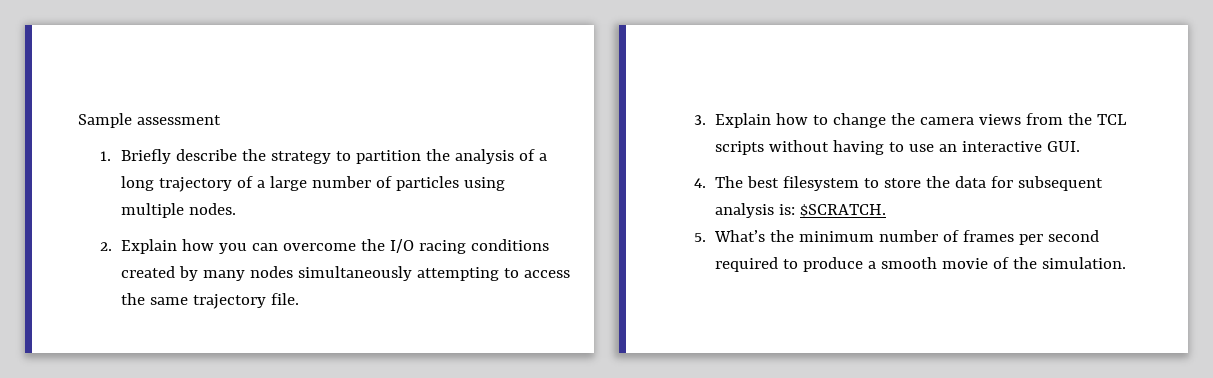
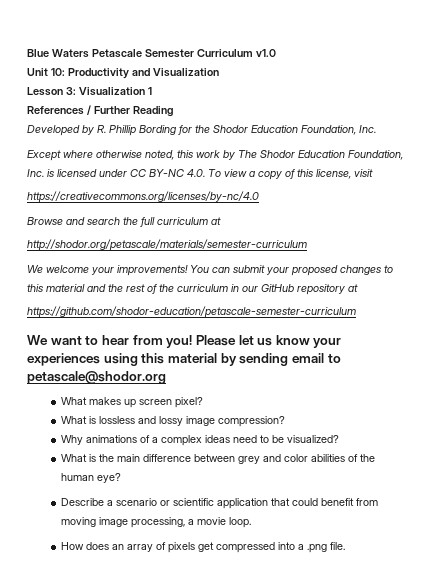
- Sample assessment
- 1. Briefly describe the strategy to partition the analysis of a long trajectory of a large number of particles using multiple nodes.
- 2. Explain how you can overcome the I/O racing conditions created by many nodes simultaneously attempting to access the same trajectory file.
- 3. Explain how to change the camera views from the TCL scripts without having to use an interactive GUI.
- 4. The best filesystem to store the data for subsequent analysis is: $SCRATCH.
- 5. What’s the minimum number of frames per second required to produce a smooth movie of the simulation.
+ Blue Waters Petascale Semester Curriculum v1.0
+ Unit 10: Productivity and Visualization
+ Lesson 3: Visualization 1
+ References / Further Reading
+ Developed by R. Phillip Bording for the Shodor Education Foundation, Inc.
+ Except where otherwise noted, this work by The Shodor Education Foundation, Inc. is licensed under CC BY-NC 4.0. To view a copy of this license, visit
+ https://creativecommons.org/licenses/by-nc/4.0
+ Browse and search the full curriculum at
+ http://shodor.org/petascale/materials/semester-curriculum
+ We welcome your improvements! You can submit your proposed changes to this material and the rest of the curriculum in our GitHub repository at
+ https://github.com/shodor-education/petascale-semester-curriculum
+ We want to hear from you! Please let us know your experiences using this material by sending email to petascale@shodor.org
+ What makes up screen pixel?
+ What is lossless and lossy image compression?
+ Why animations of a complex ideas need to be visualized?
+ What is the main difference between grey and color abilities of the human eye?
+ Describe a scenario or scientific application that could benefit from moving image processing, a movie loop.
+ How does an array of pixels get compressed into a .png file.

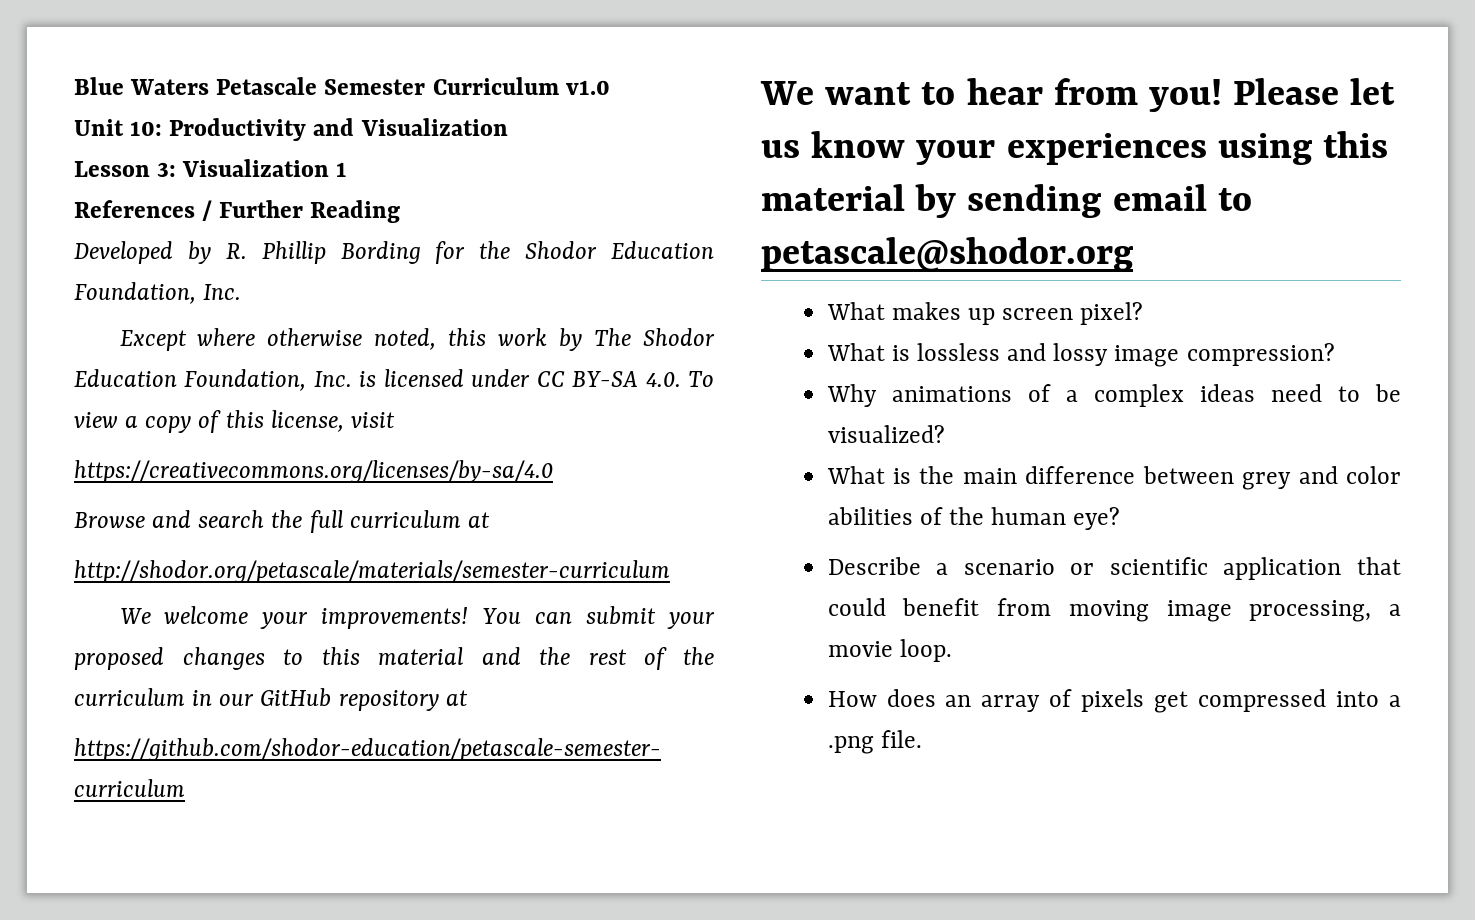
- Except where otherwise noted, this work by The Shodor Education Foundation, Inc. is licensed under CC BY-NC 4.0. To view a copy of this license, visit
+ Except where otherwise noted, this work by The Shodor Education Foundation, Inc. is licensed under CC BY-SA 4.0. To view a copy of this license, visit
- https://creativecommons.org/licenses/by-nc/4.0
+ https://creativecommons.org/licenses/by-sa/4.0

